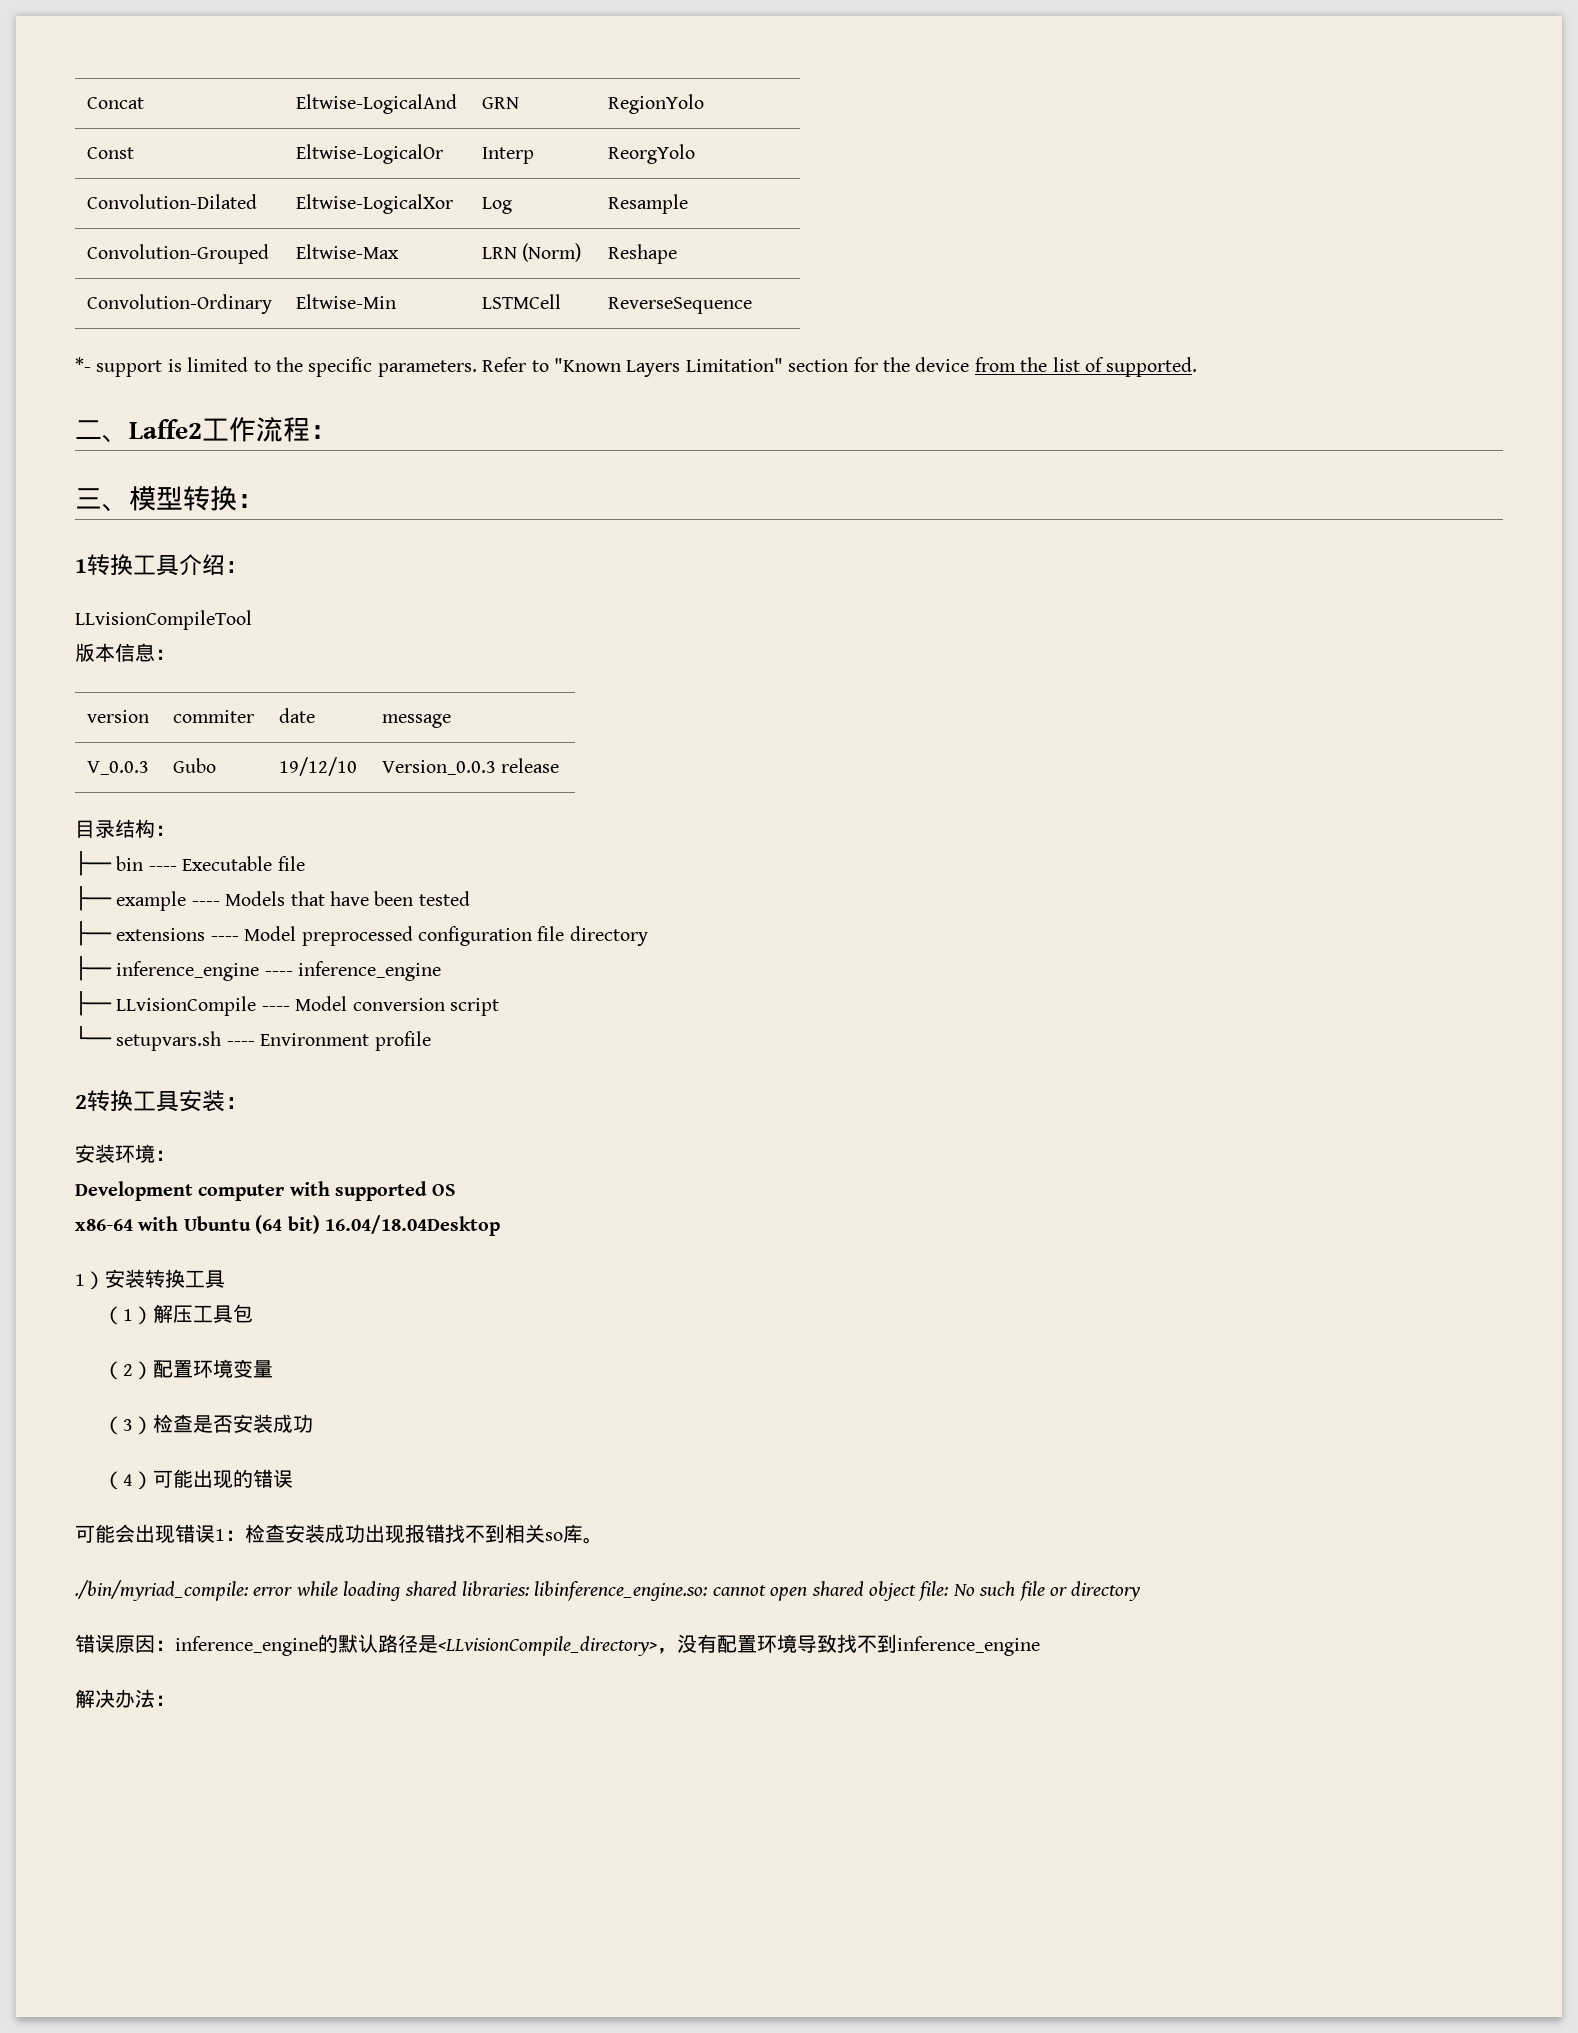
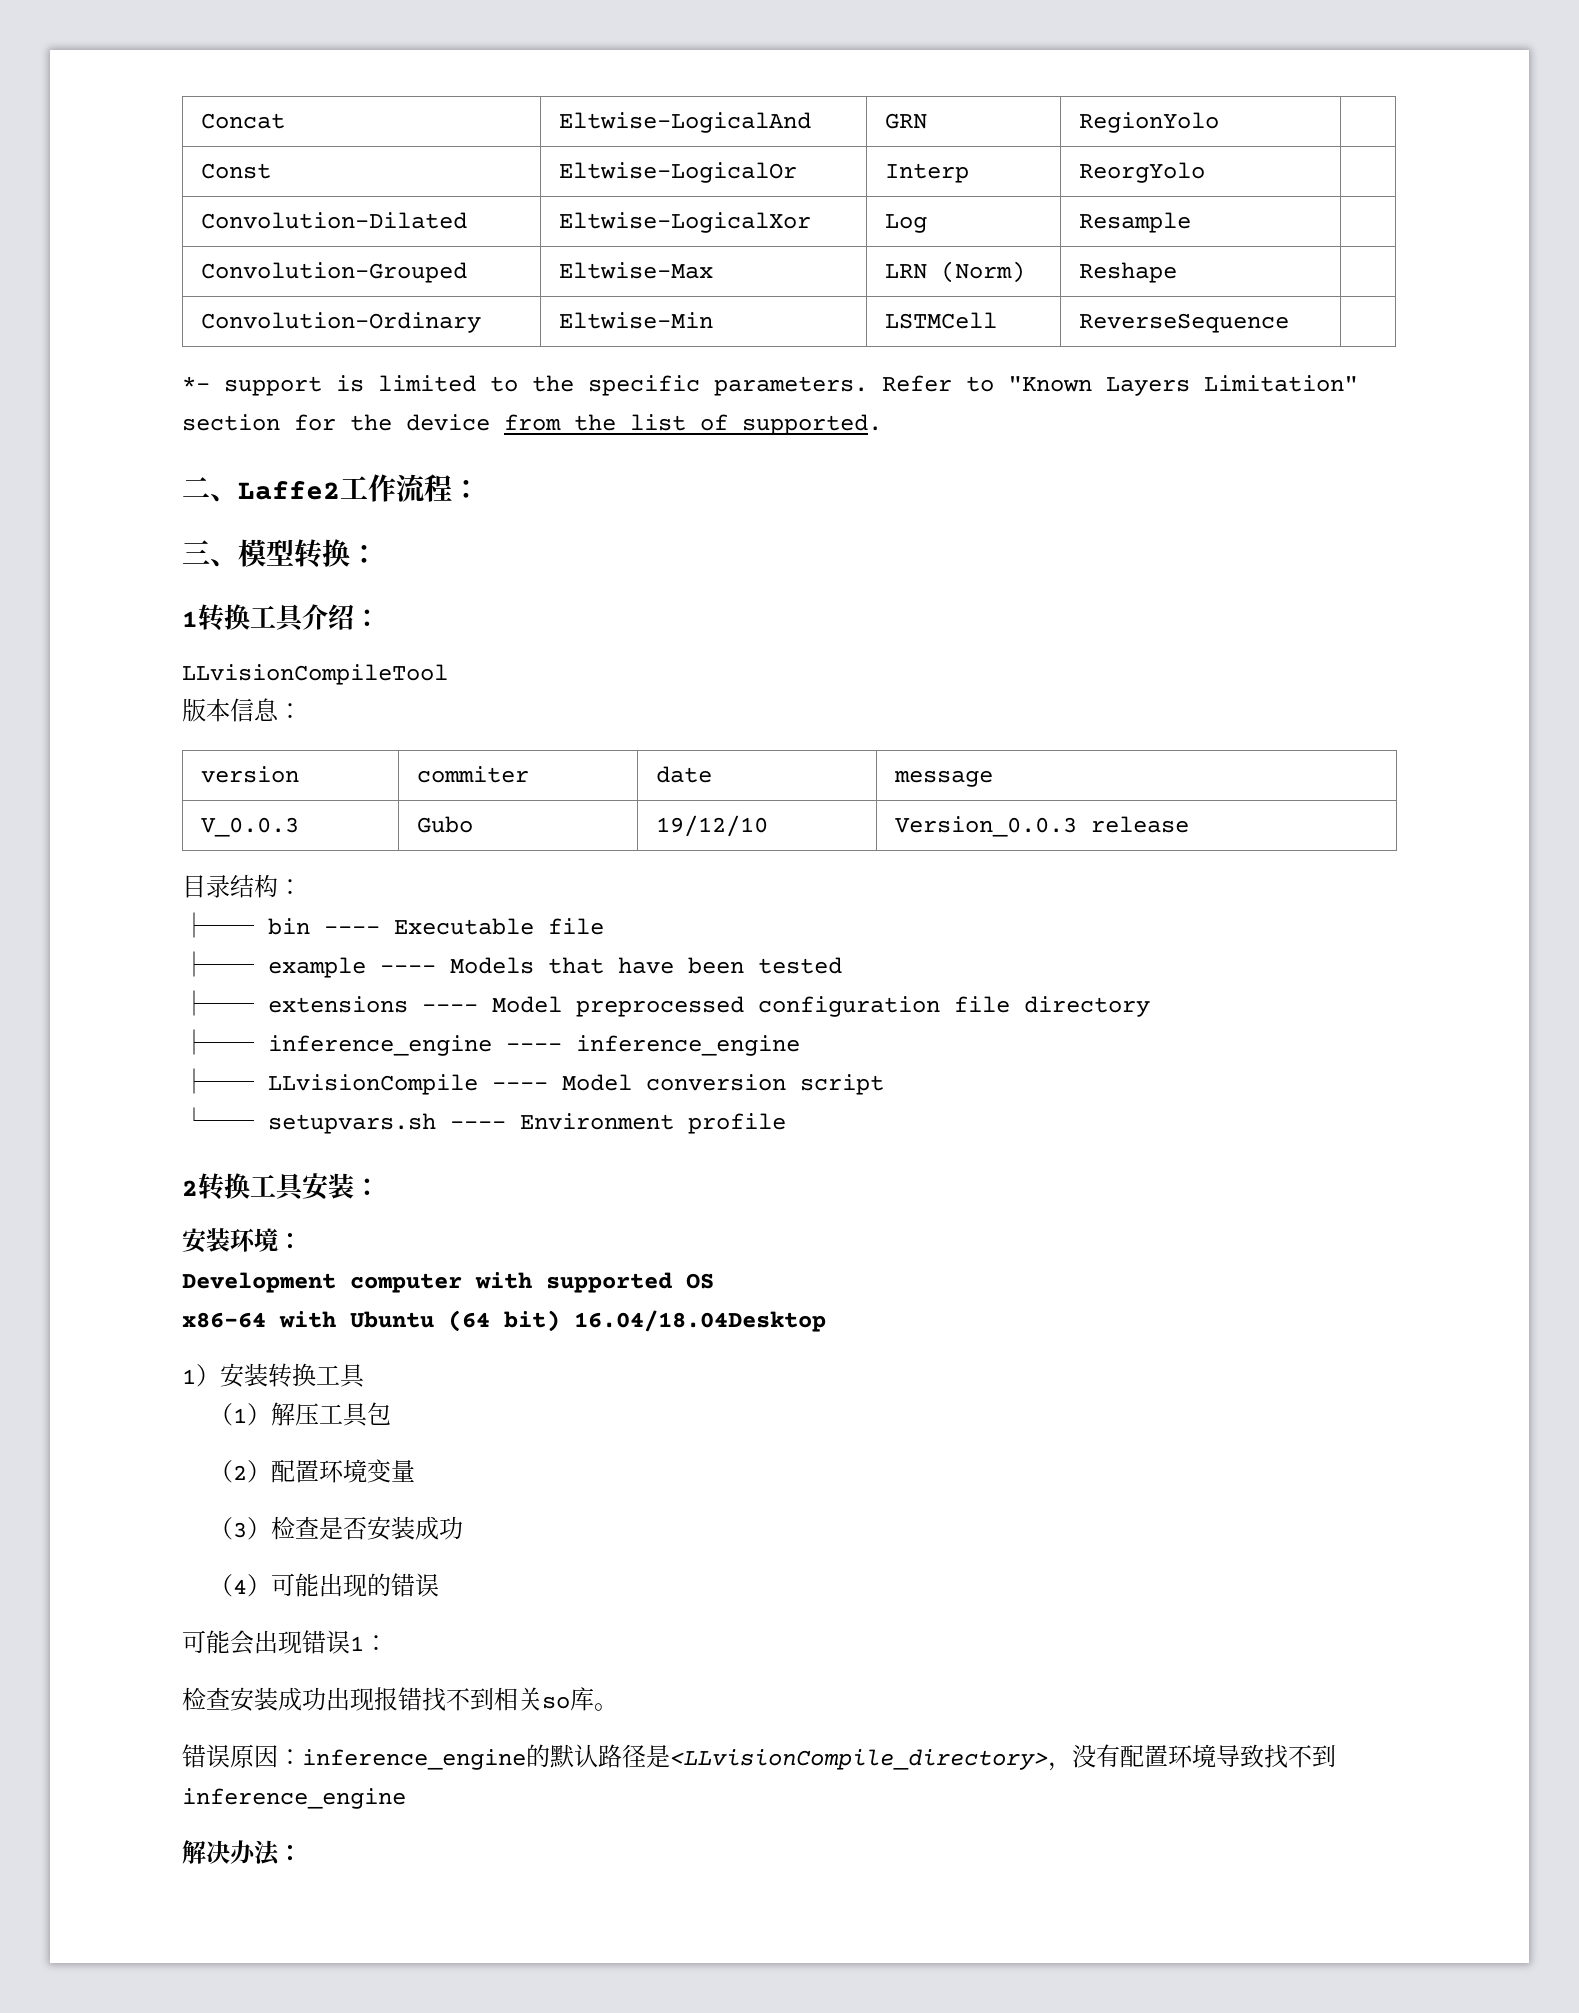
- 可能会出现错误1：检查安装成功出现报错找不到相关so库。
+ 可能会出现错误1：
+ 检查安装成功出现报错找不到相关so库。
- ./bin/myriad_compile: error while loading shared libraries: libinference_engine.so: cannot open shared object file: No such file or directory

